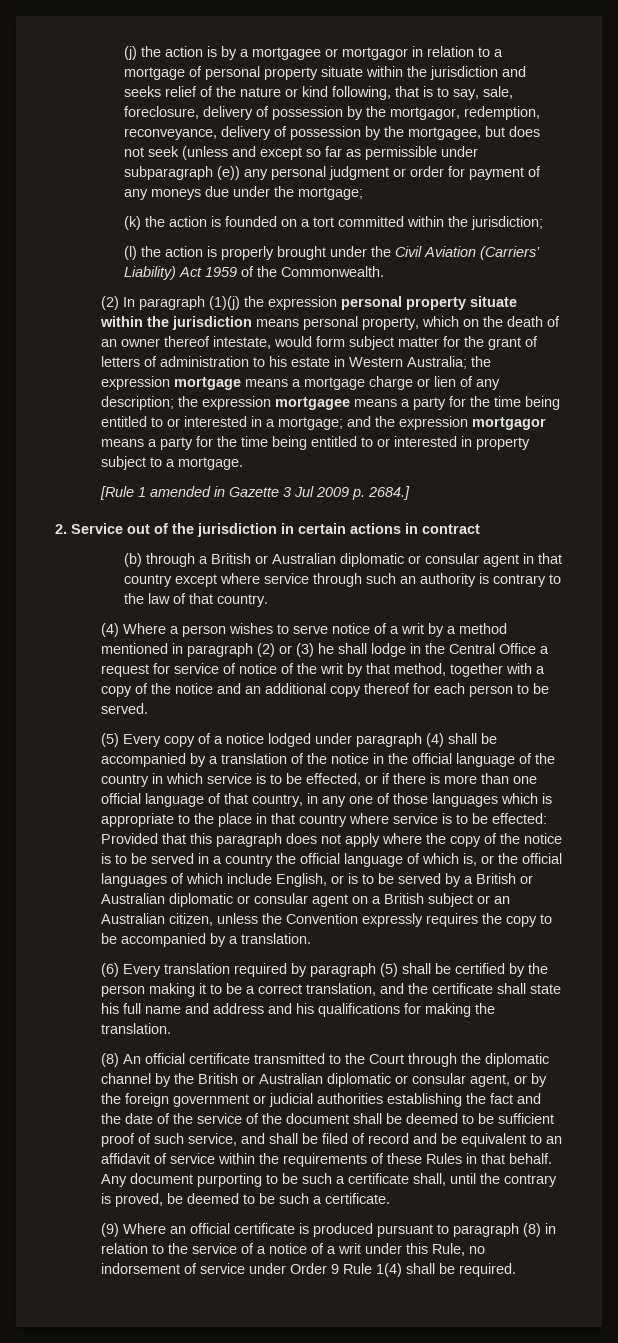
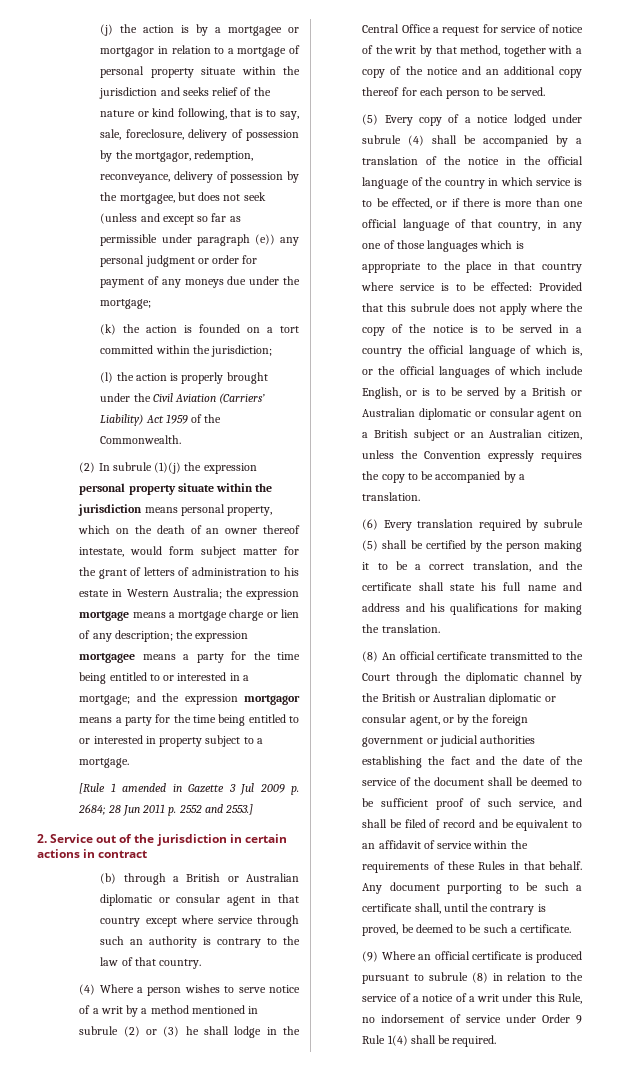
- (j) the action is by a mortgagee or mortgagor in relation to a mortgage of personal property situate within the jurisdiction and seeks relief of the nature or kind following, that is to say, sale, foreclosure, delivery of possession by the mortgagor, redemption, reconveyance, delivery of possession by the mortgagee, but does not seek (unless and except so far as permissible under subparagraph (e)) any personal judgment or order for payment of any moneys due under the mortgage;
+ (j) the action is by a mortgagee or mortgagor in relation to a mortgage of personal property situate within the jurisdiction and seeks relief of the nature or kind following, that is to say, sale, foreclosure, delivery of possession by the mortgagor, redemption, reconveyance, delivery of possession by the mortgagee, but does not seek (unless and except so far as permissible under paragraph (e)) any personal judgment or order for payment of any moneys due under the mortgage;
- (2) In paragraph (1)(j) the expression personal property situate within the jurisdiction means personal property, which on the death of an owner thereof intestate, would form subject matter for the grant of letters of administration to his estate in Western Australia;
+ (2) In subrule (1)(j) the expression personal property situate within the jurisdiction means personal property, which on the death of an owner thereof intestate, would form subject matter for the grant of letters of administration to his estate in Western Australia;
- [Rule 1 amended in Gazette 3 Jul 2009 p. 2684.]
+ [Rule 1 amended in Gazette 3 Jul 2009 p. 2684; 28 Jun 2011 p. 2552 and 2553.]
- (4) Where a person wishes to serve notice of a writ by a method mentioned in paragraph (2) or (3) he shall lodge in the Central Office a request for service of notice of the writ by that method, together with a copy of the notice and an additional copy thereof for each person to be served.
+ (4) Where a person wishes to serve notice of a writ by a method mentioned in subrule (2) or (3) he shall lodge in the Central Office a request for service of notice of the writ by that method, together with a copy of the notice and an additional copy thereof for each person to be served.
- (5) Every copy of a notice lodged under paragraph (4) shall be accompanied by a translation of the notice in the official language of the country in which service is to be effected, or if there is more than one official language of that country, in any one of those languages which is appropriate to the place in that country where service is to be effected:
+ (5) Every copy of a notice lodged under subrule (4) shall be accompanied by a translation of the notice in the official language of the country in which service is to be effected, or if there is more than one official language of that country, in any one of those languages which is appropriate to the place in that country where service is to be effected:
- Provided that this paragraph does not apply where the copy of the notice is to be served in a country the official language of which is, or the official languages of which include English, or is to be served by a British or Australian diplomatic or consular agent on a British subject or an Australian citizen, unless the Convention expressly requires the copy to be accompanied by a translation.
+ Provided that this subrule does not apply where the copy of the notice is to be served in a country the official language of which is, or the official languages of which include English, or is to be served by a British or Australian diplomatic or consular agent on a British subject or an Australian citizen, unless the Convention expressly requires the copy to be accompanied by a translation.
- (6) Every translation required by paragraph (5) shall be certified by the person making it to be a correct translation, and the certificate shall state his full name and address and his qualifications for making the translation.
+ (6) Every translation required by subrule (5) shall be certified by the person making it to be a correct translation, and the certificate shall state his full name and address and his qualifications for making the translation.
- (9) Where an official certificate is produced pursuant to paragraph (8) in relation to the service of a notice of a writ under this Rule, no indorsement of service under Order 9 Rule 1(4) shall be required.
+ (9) Where an official certificate is produced pursuant to subrule (8) in relation to the service of a notice of a writ under this Rule, no indorsement of service under Order 9 Rule 1(4) shall be required.

